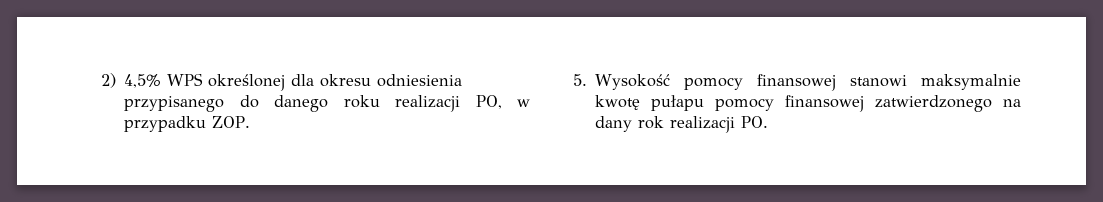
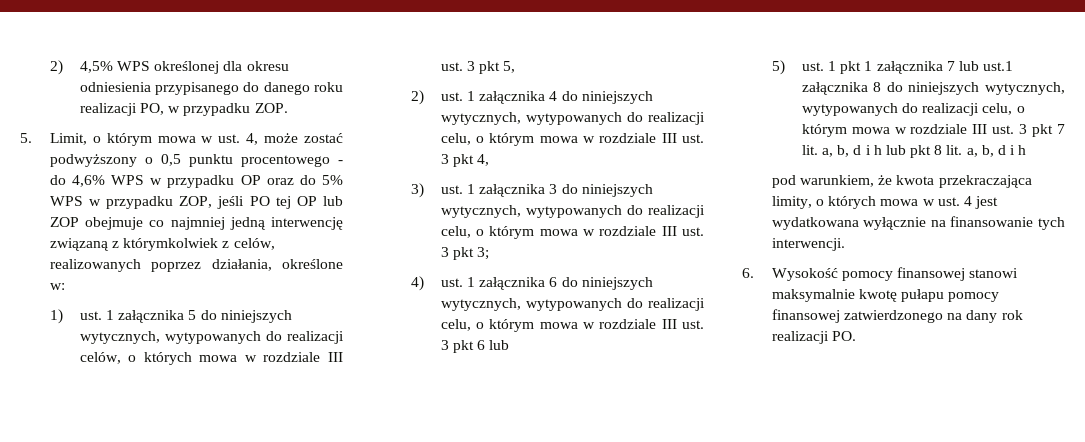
- 5. Wysokość pomocy finansowej stanowi maksymalnie kwotę pułapu pomocy finansowej zatwierdzonego na dany rok realizacji PO.
+ 5. Limit, o którym mowa w ust. 4, może zostać podwyższony o 0,5 punktu procentowego - do 4,6% WPS w przypadku OP oraz do 5% WPS w przypadku ZOP, jeśli PO tej OP lub ZOP obejmuje co najmniej jedną interwencję związaną z którymkolwiek z celów, realizowanych poprzez działania, określone w:
+ 1) ust. 1 załącznika 5 do niniejszych wytycznych, wytypowanych do realizacji celów, o których mowa w rozdziale III ust. 3 pkt 5,
+ 2) ust. 1 załącznika 4 do niniejszych wytycznych, wytypowanych do realizacji celu, o którym mowa w rozdziale III ust. 3 pkt 4,
+ 3) ust. 1 załącznika 3 do niniejszych wytycznych, wytypowanych do realizacji celu, o którym mowa w rozdziale III ust. 3 pkt 3;
+ 4) ust. 1 załącznika 6 do niniejszych wytycznych, wytypowanych do realizacji celu, o którym mowa w rozdziale III ust. 3 pkt 6 lub
+ 5) ust. 1 pkt 1 załącznika 7 lub ust.1 załącznika 8 do niniejszych wytycznych, wytypowanych do realizacji celu, o którym mowa w rozdziale III ust. 3 pkt 7 lit. a, b, d i h lub pkt 8 lit. a, b, d i h
+ pod warunkiem, że kwota przekraczająca limity, o których mowa w ust. 4 jest wydatkowana wyłącznie na finansowanie tych interwencji.
+ 6. Wysokość pomocy finansowej stanowi maksymalnie kwotę pułapu pomocy finansowej zatwierdzonego na dany rok realizacji PO.

